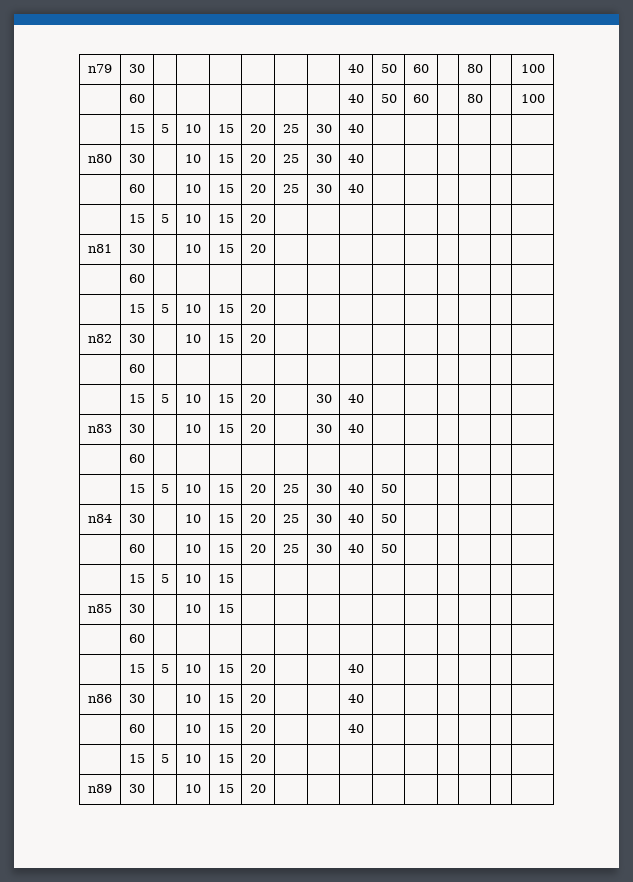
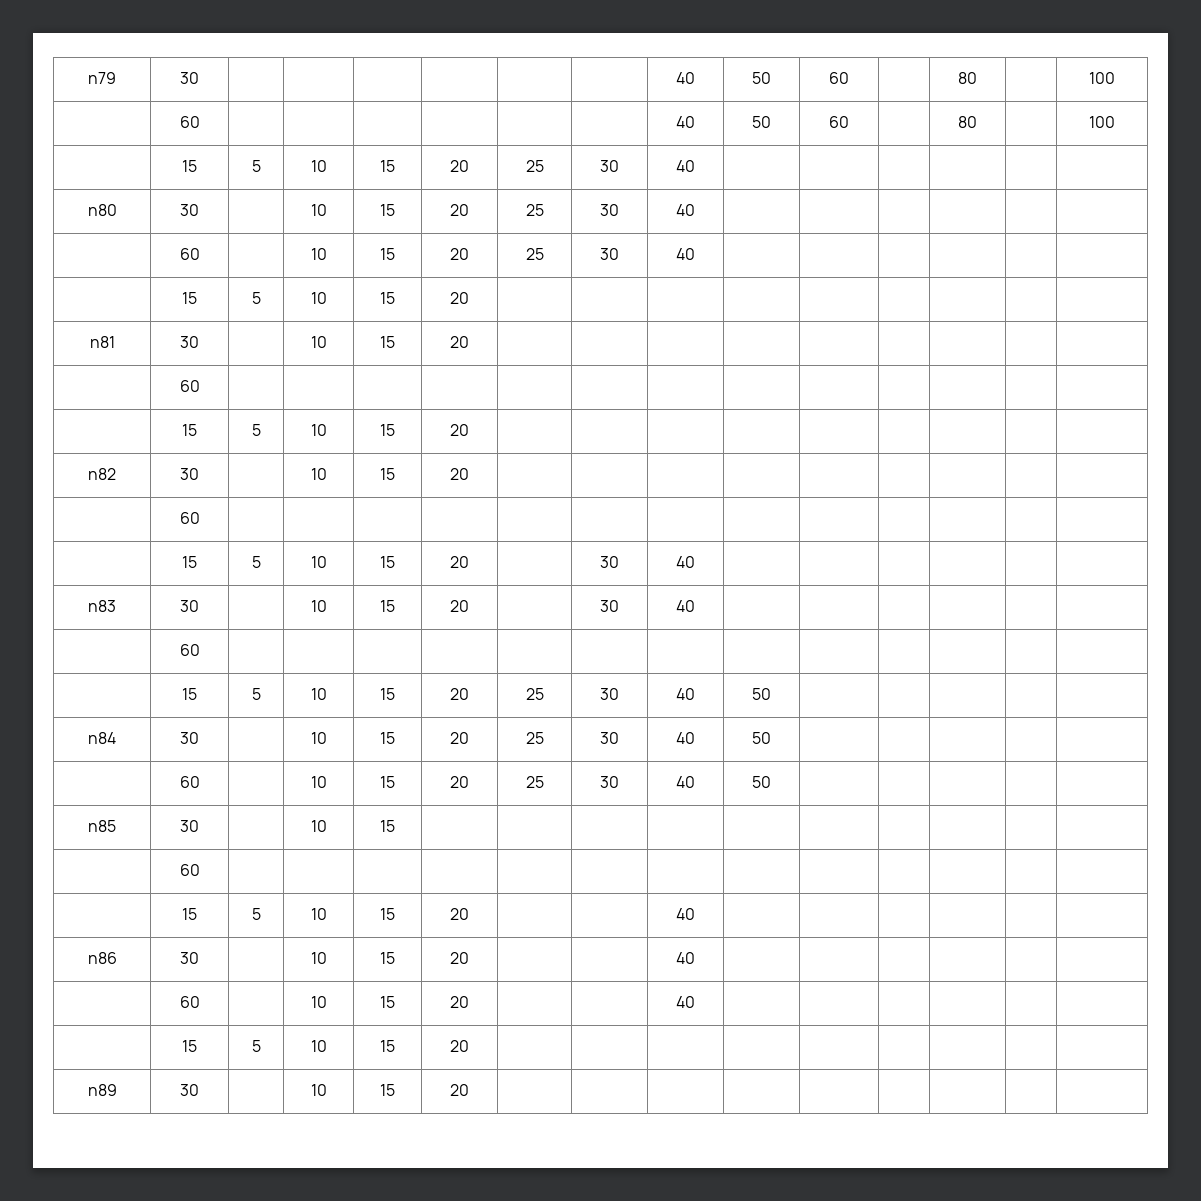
- | 15 | 5 | 10 | 15 | | | | | | | | | |

